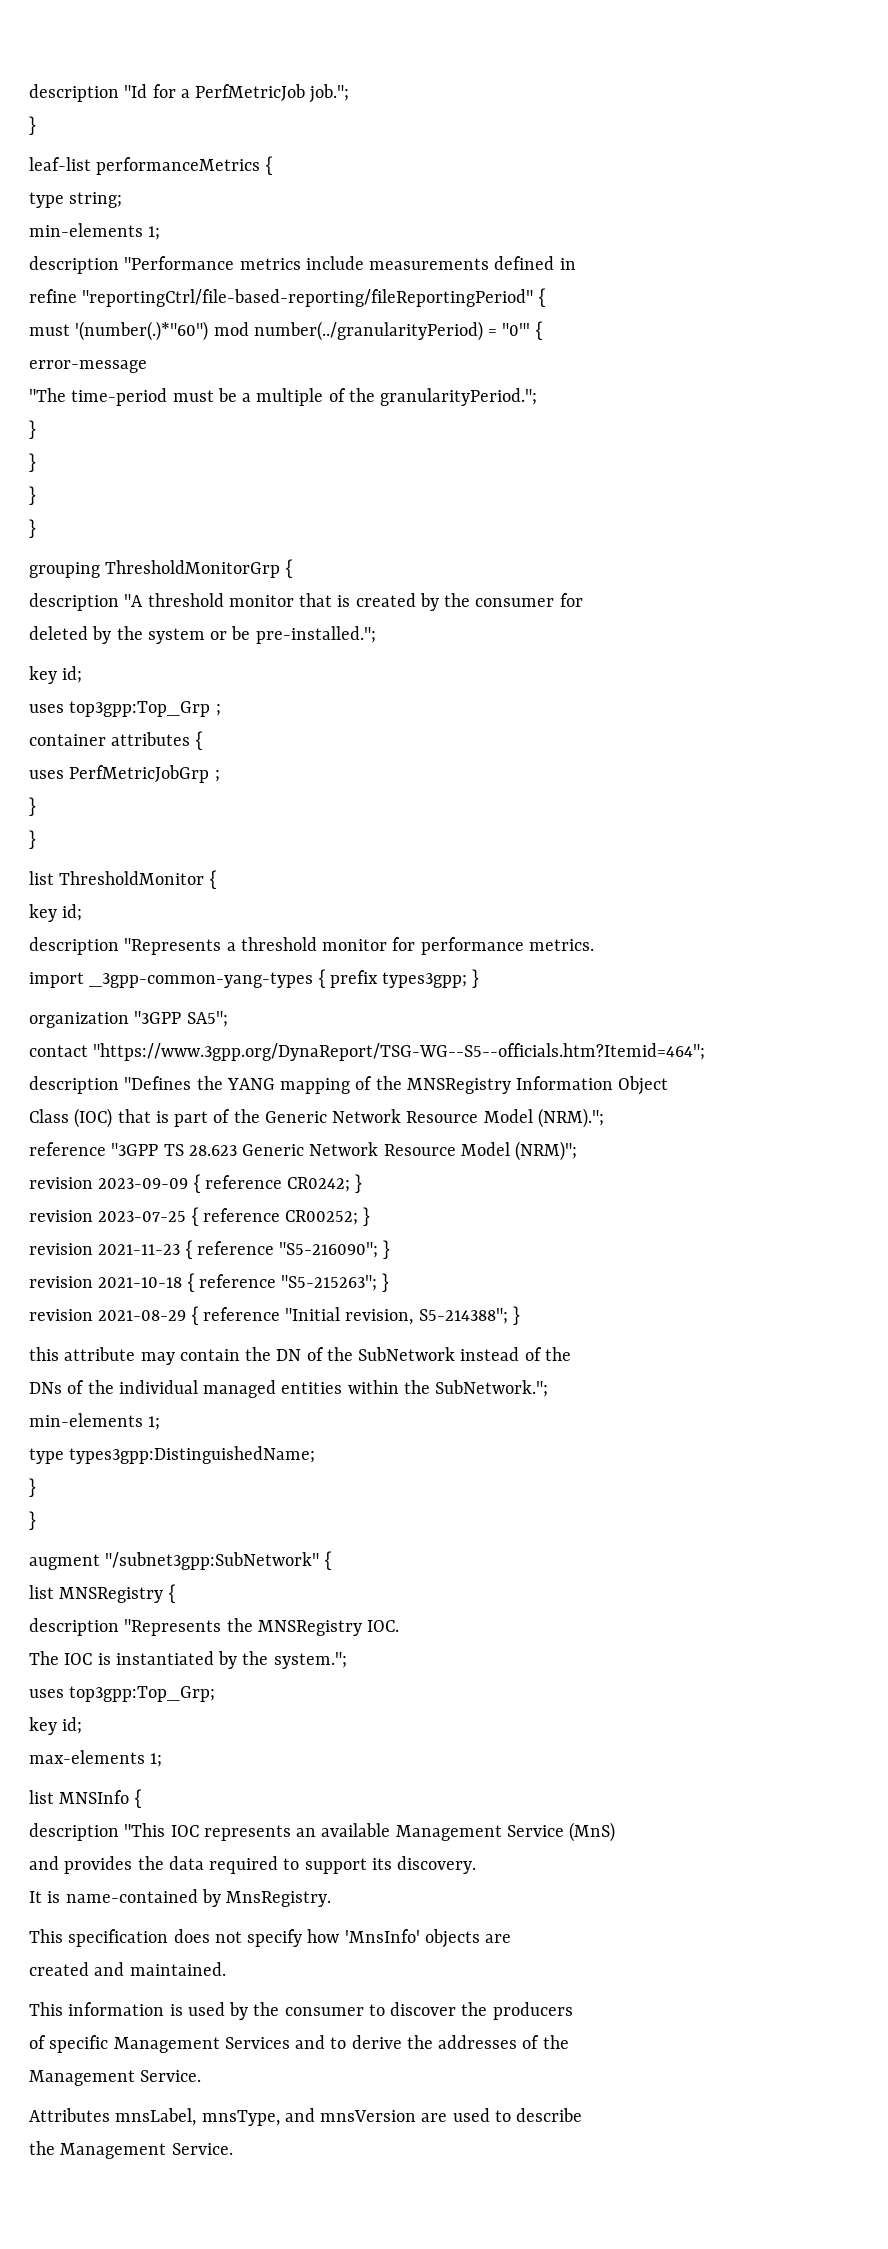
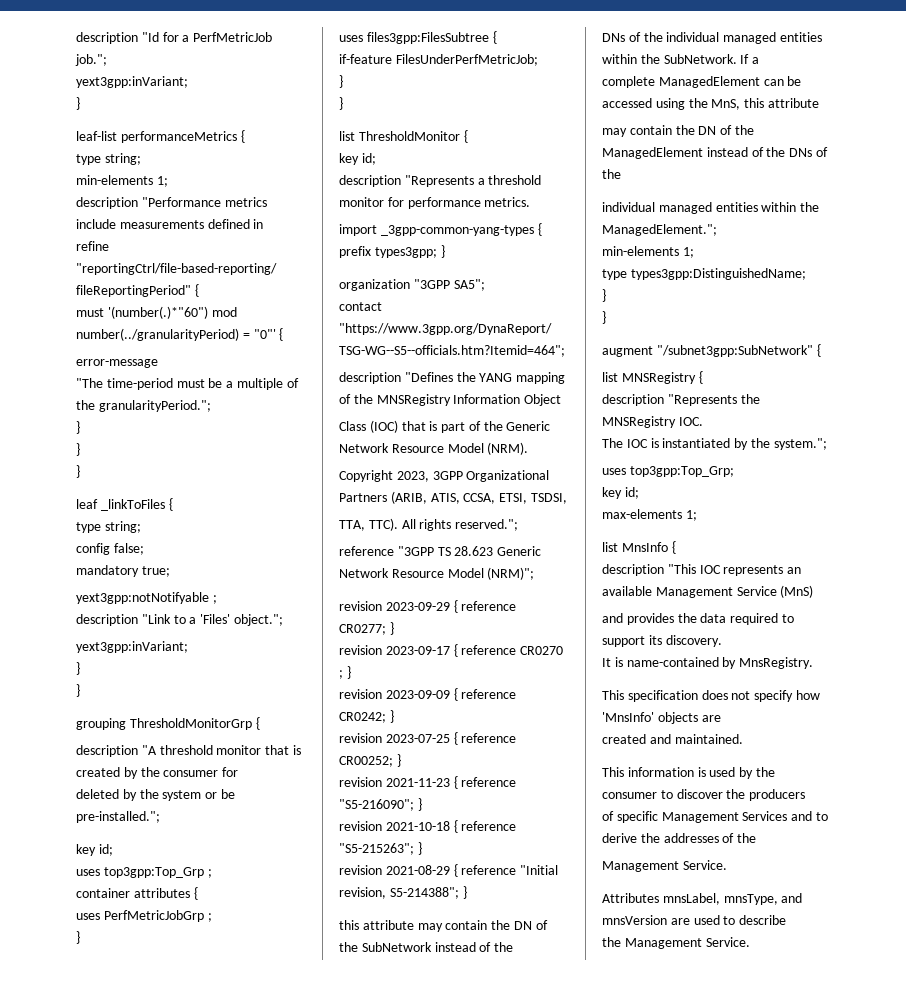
  description "Id for a PerfMetricJob job.";
+ yext3gpp:inVariant;
+ leaf _linkToFiles {
+ type string;
+ config false;
+ mandatory true;
+ yext3gpp:notNotifyable ;
+ description "Link to a 'Files' object.";
+ yext3gpp:inVariant;
+ }
+ uses files3gpp:FilesSubtree {
+ if-feature FilesUnderPerfMetricJob;
+ }
- Class (IOC) that is part of the Generic Network Resource Model (NRM).";
+ Class (IOC) that is part of the Generic Network Resource Model (NRM).
+ Copyright 2023, 3GPP Organizational Partners (ARIB, ATIS, CCSA, ETSI, TSDSI,
+ TTA, TTC). All rights reserved.";
+ revision 2023-09-29 { reference CR0277; }
+ revision 2023-09-17 { reference CR0270 ; }
- DNs of the individual managed entities within the SubNetwork.";
+ DNs of the individual managed entities within the SubNetwork. If a
+ complete ManagedElement can be accessed using the MnS, this attribute
+ may contain the DN of the ManagedElement instead of the DNs of the
+ individual managed entities within the ManagedElement.";
- list MNSInfo {
+ list MnsInfo {

